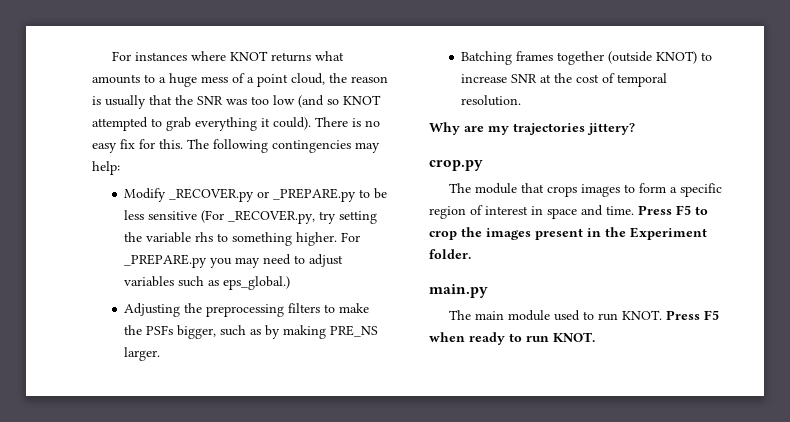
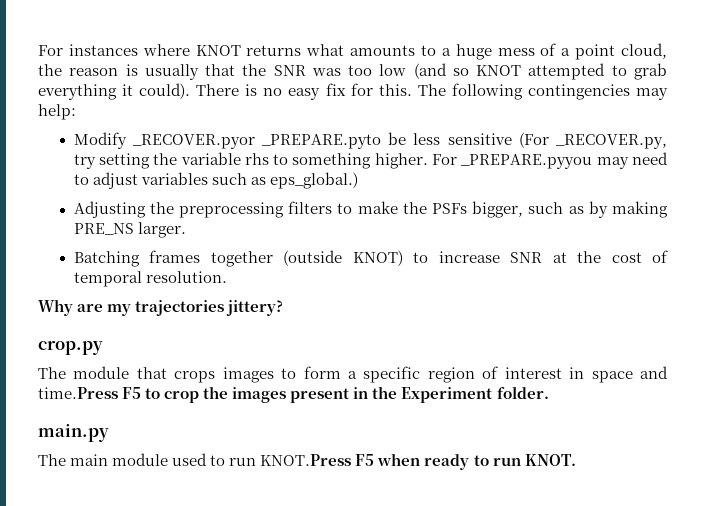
- Modify _RECOVER.py or _PREPARE.py to be less sensitive (For _RECOVER.py, try setting the variable rhs to something higher.
+ Modify _RECOVER.pyor _PREPARE.pyto be less sensitive (For _RECOVER.py, try setting the variable rhs to something higher.
- For _PREPARE.py you may need to adjust variables such as eps_global.)
+ For _PREPARE.pyyou may need to adjust variables such as eps_global.)
- The module that crops images to form a specific region of interest in space and time. Press F5 to crop the images present in the Experiment folder.
+ The module that crops images to form a specific region of interest in space and time.Press F5 to crop the images present in the Experiment folder.
- The main module used to run KNOT. Press F5 when ready to run KNOT.
+ The main module used to run KNOT.Press F5 when ready to run KNOT.

